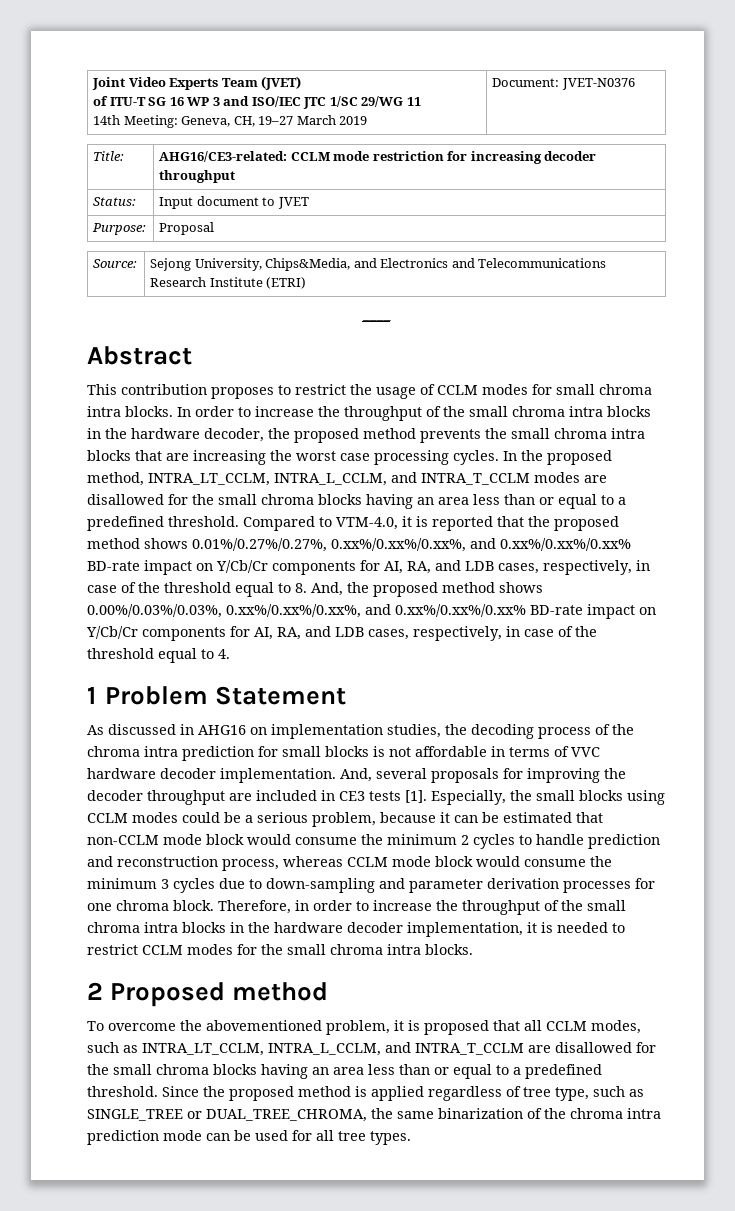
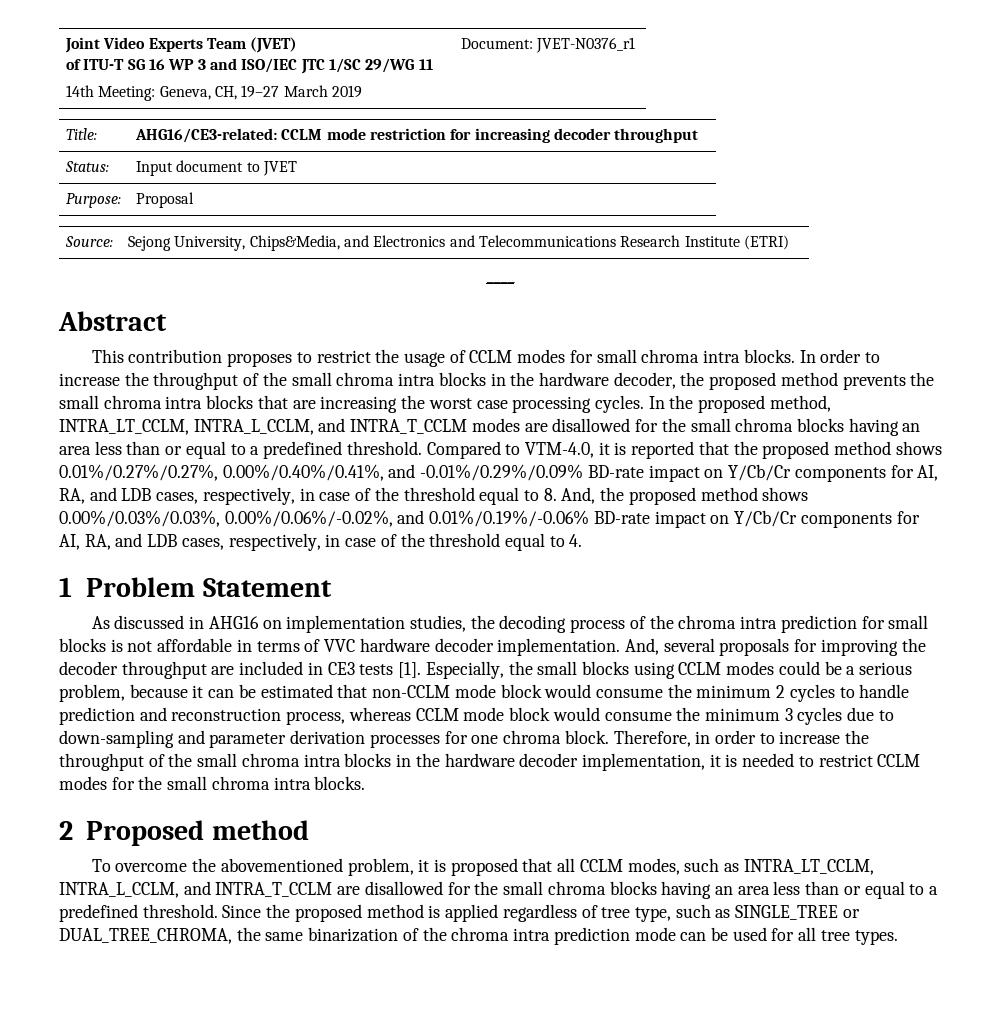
  Joint Video Experts Team (JVET)
  of ITU-T SG 16 WP 3 and ISO/IEC JTC 1/SC 29/WG 11
- 14th Meeting: Geneva, CH, 19–27 March 2019 | Document: JVET-N0376
+ 14th Meeting: Geneva, CH, 19–27 March 2019 | Document: JVET-N0376_r1
- Compared to VTM-4.0, it is reported that the proposed method shows 0.01%/0.27%/0.27%, 0.xx%/0.xx%/0.xx%, and 0.xx%/0.xx%/0.xx% BD-rate impact on Y/Cb/Cr components for AI, RA, and LDB cases, respectively, in case of the threshold equal to 8. And, the proposed method shows 0.00%/0.03%/0.03%, 0.xx%/0.xx%/0.xx%, and 0.xx%/0.xx%/0.xx% BD-rate impact on Y/Cb/Cr components for AI, RA, and LDB cases, respectively, in case of the threshold equal to 4.
+ Compared to VTM-4.0, it is reported that the proposed method shows 0.01%/0.27%/0.27%, 0.00%/0.40%/0.41%, and -0.01%/0.29%/0.09% BD-rate impact on Y/Cb/Cr components for AI, RA, and LDB cases, respectively, in case of the threshold equal to 8. And, the proposed method shows 0.00%/0.03%/0.03%, 0.00%/0.06%/-0.02%, and 0.01%/0.19%/-0.06% BD-rate impact on Y/Cb/Cr components for AI, RA, and LDB cases, respectively, in case of the threshold equal to 4.

